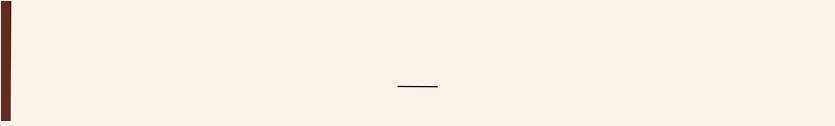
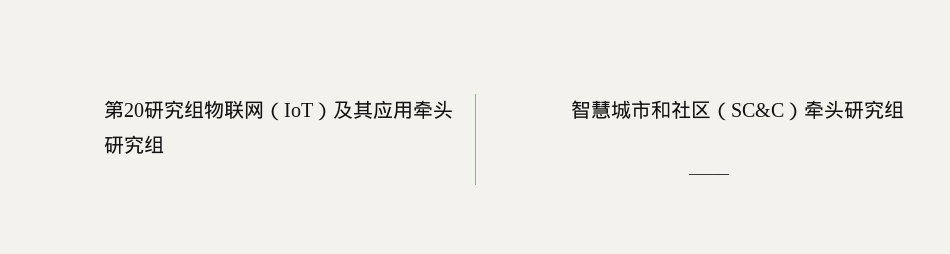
+ 第20研究组物联网（IoT）及其应用牵头研究组
+ 智慧城市和社区（SC&C）牵头研究组

